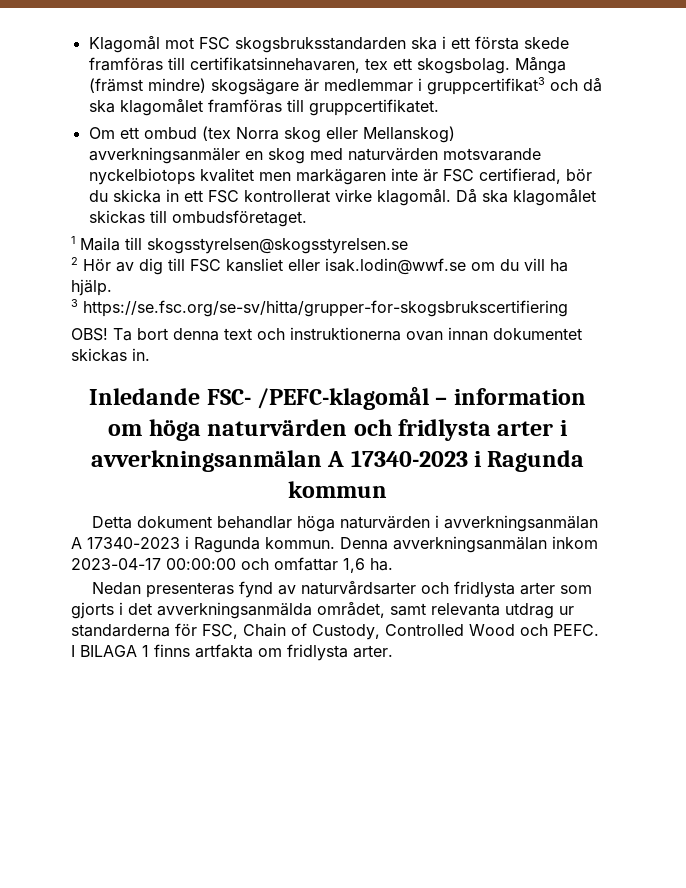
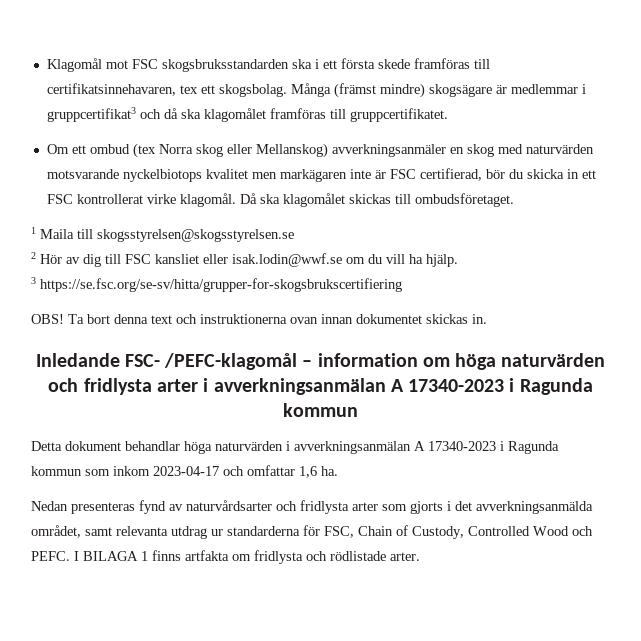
- Detta dokument behandlar höga naturvärden i avverkningsanmälan A 17340-2023 i Ragunda kommun. Denna avverkningsanmälan inkom 2023-04-17 00:00:00 och omfattar 1,6 ha.
+ Detta dokument behandlar höga naturvärden i avverkningsanmälan A 17340-2023 i Ragunda kommun som inkom 2023-04-17 och omfattar 1,6 ha.
- I BILAGA 1 finns artfakta om fridlysta arter.
+ I BILAGA 1 finns artfakta om fridlysta och rödlistade arter.

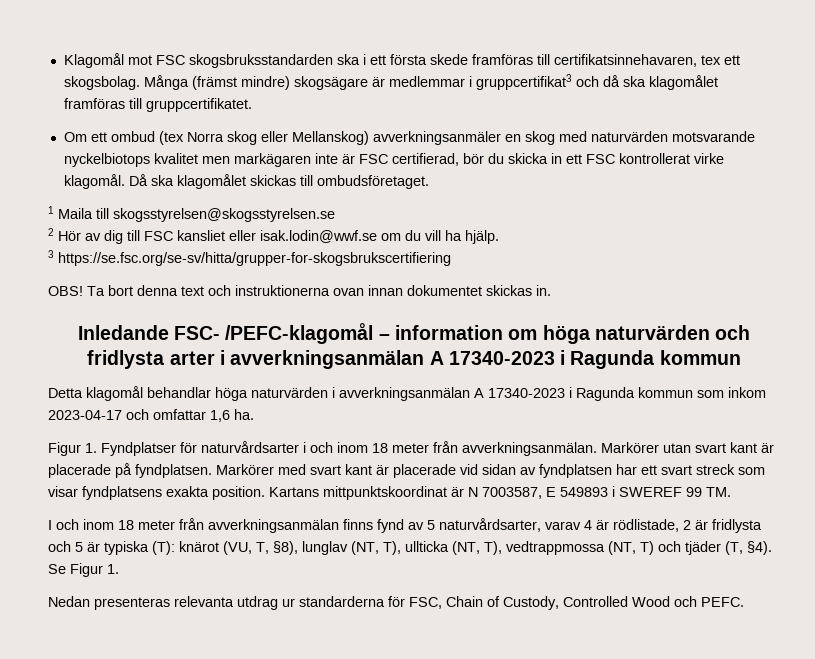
- Detta dokument behandlar höga naturvärden i avverkningsanmälan A 17340-2023 i Ragunda kommun som inkom 2023-04-17 och omfattar 1,6 ha.
+ Detta klagomål behandlar höga naturvärden i avverkningsanmälan A 17340-2023 i Ragunda kommun som inkom 2023-04-17 och omfattar 1,6 ha.
- Nedan presenteras fynd av naturvårdsarter och fridlysta arter som gjorts i det avverkningsanmälda området, samt relevanta utdrag ur standarderna för FSC, Chain of Custody, Controlled Wood och PEFC. I BILAGA 1 finns artfakta om fridlysta och rödlistade arter.
+ Figur 1. Fyndplatser för naturvårdsarter i och inom 18 meter från avverkningsanmälan. Markörer utan svart kant är placerade på fyndplatsen. Markörer med svart kant är placerade vid sidan av fyndplatsen har ett svart streck som visar fyndplatsens exakta position. Kartans mittpunktskoordinat är N 7003587, E 549893 i SWEREF 99 TM.
+ I och inom 18 meter från avverkningsanmälan finns fynd av 5 naturvårdsarter, varav 4 är rödlistade, 2 är fridlysta och 5 är typiska (T): knärot (VU, T, §8), lunglav (NT, T), ullticka (NT, T), vedtrappmossa (NT, T) och tjäder (T, §4). Se Figur 1.
+ Nedan presenteras relevanta utdrag ur standarderna för FSC, Chain of Custody, Controlled Wood och PEFC.

